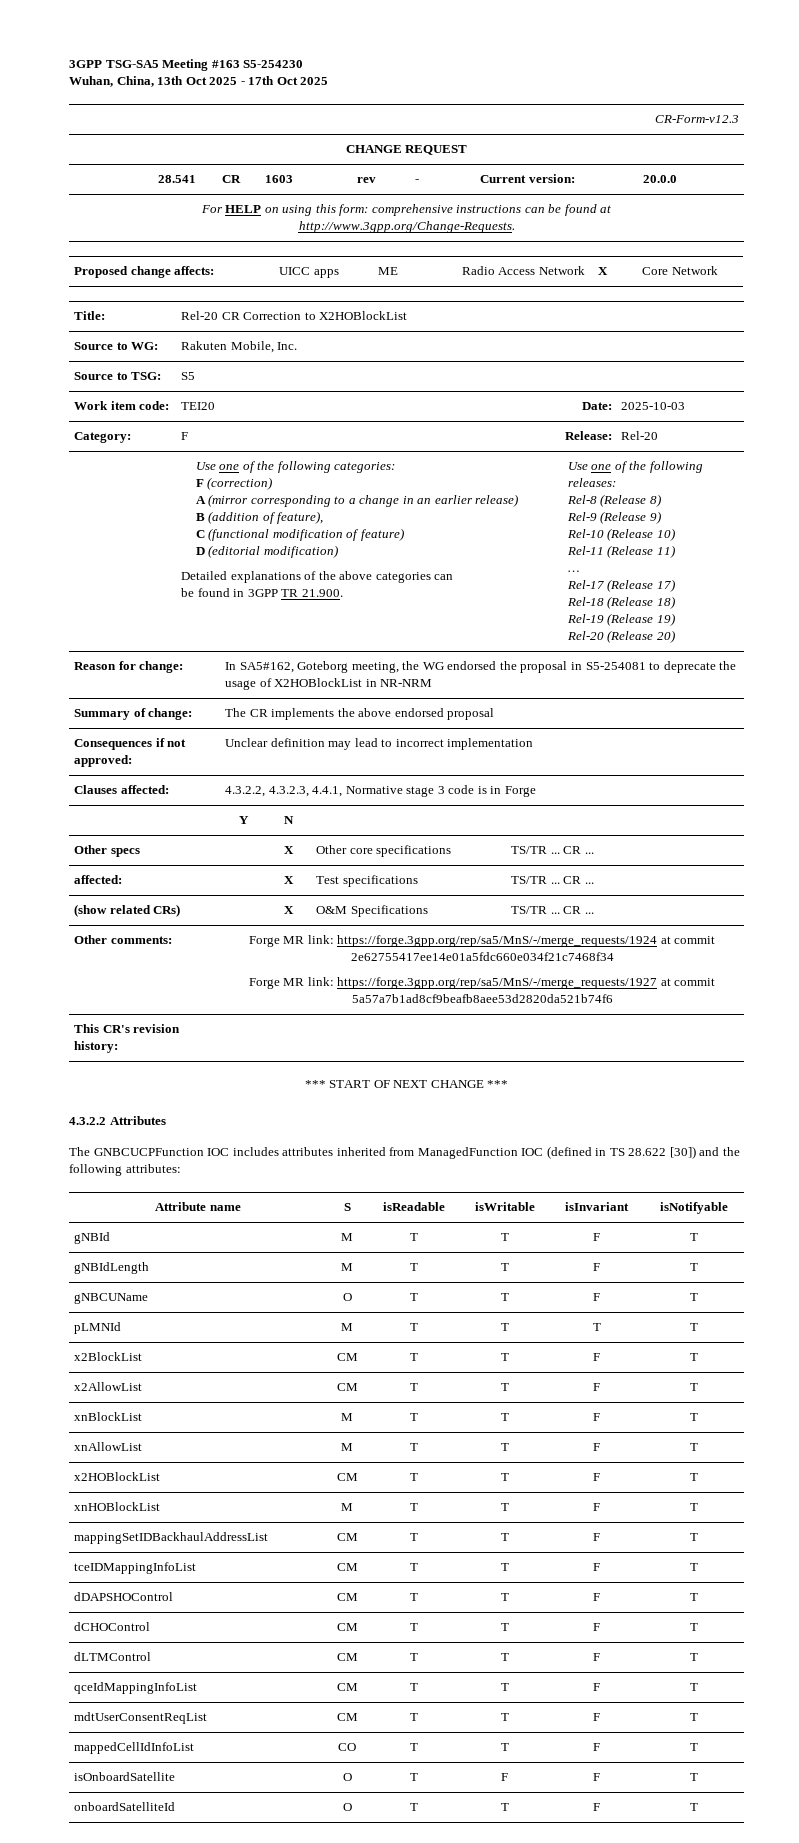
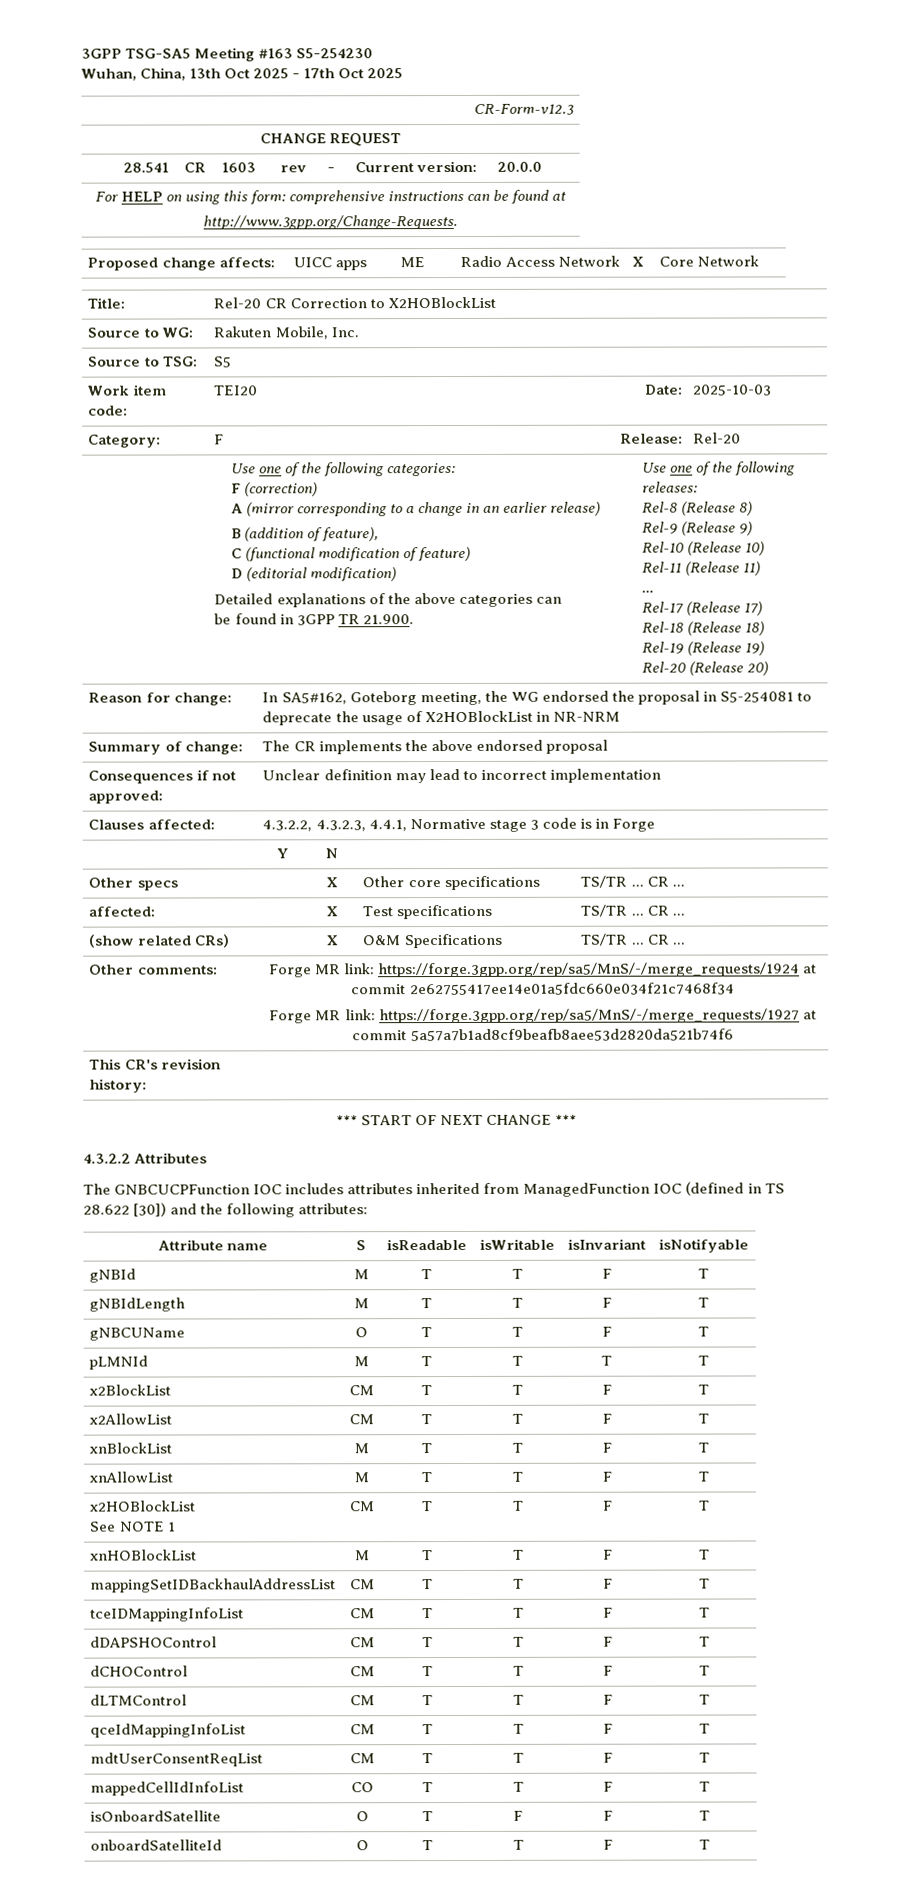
- x2HOBlockList | CM | T | T | F | T
+ x2HOBlockList
+ See NOTE 1 | CM | T | T | F | T

